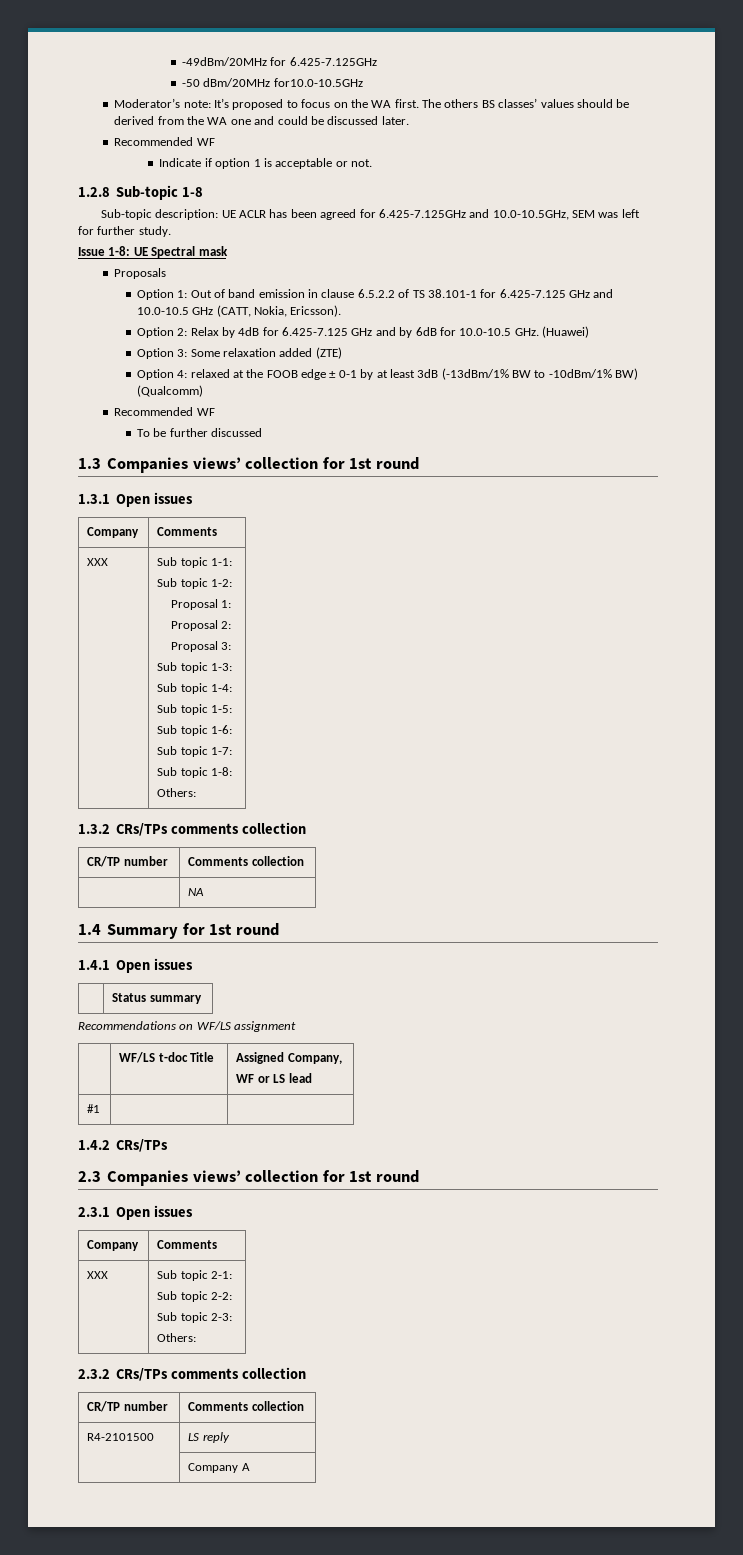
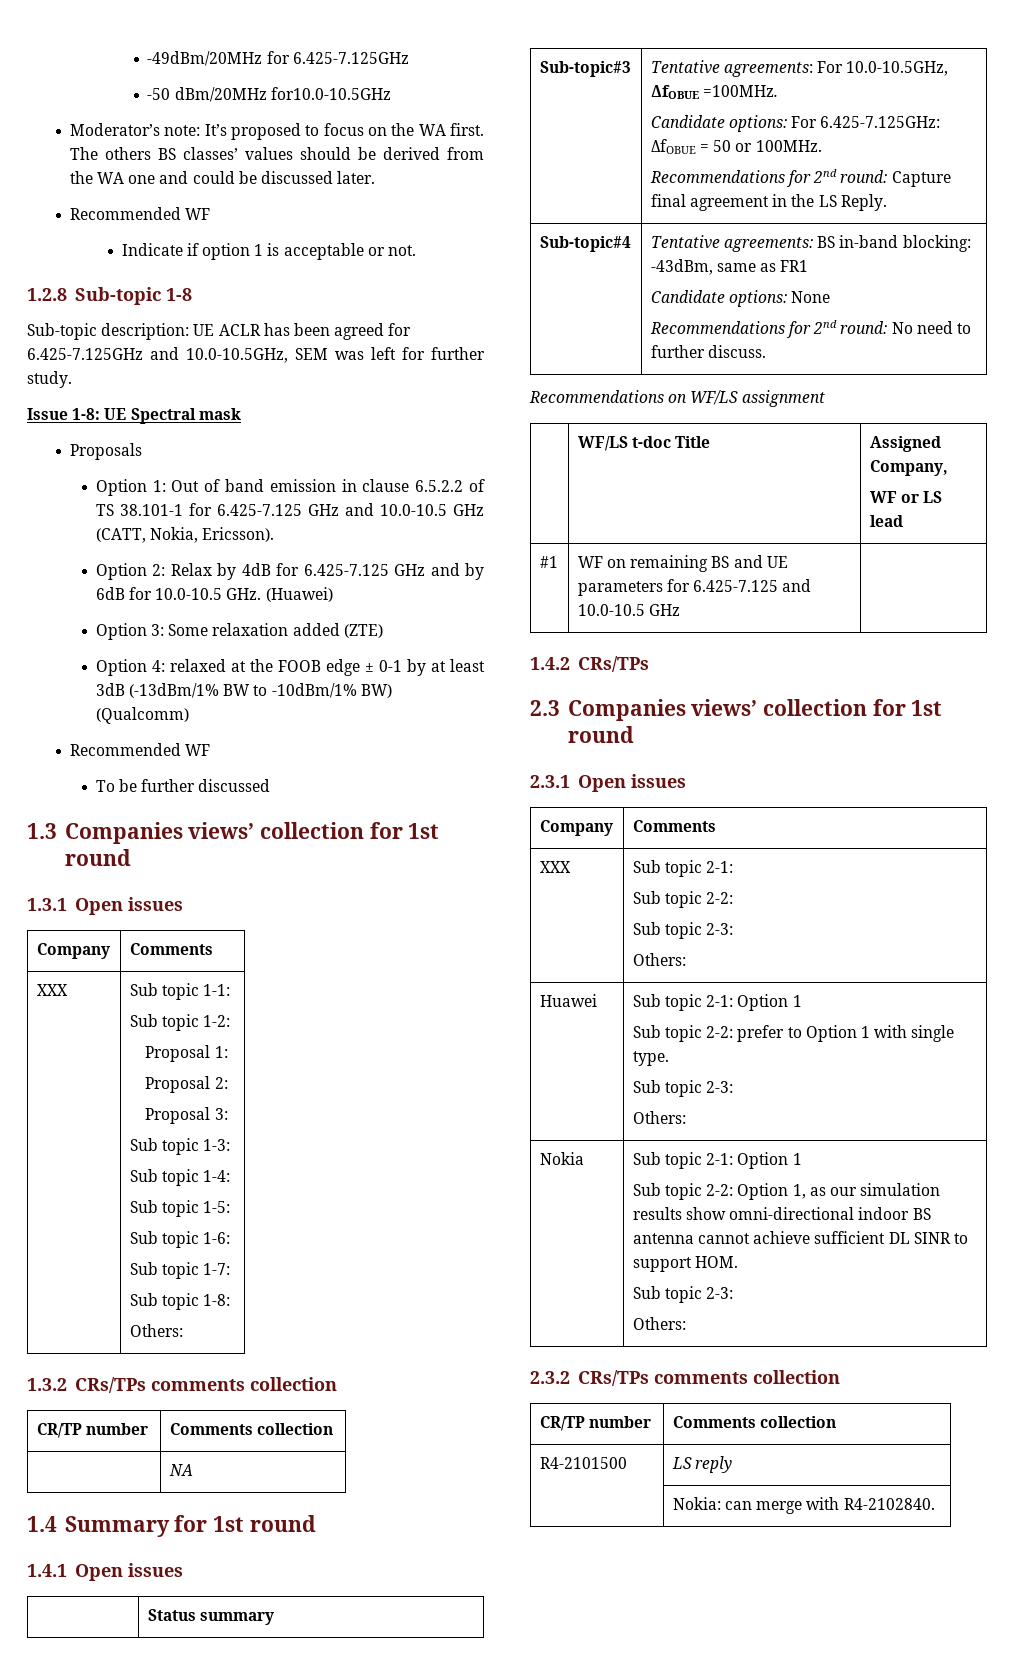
+ Sub-topic#3 | Tentative agreements: For 10.0-10.5GHz, ΔfOBUE =100MHz.
+ Candidate options: For 6.425-7.125GHz: ΔfOBUE = 50 or 100MHz.
+ Recommendations for 2nd round: Capture final agreement in the LS Reply.
+ Sub-topic#4 | Tentative agreements: BS in-band blocking: -43dBm, same as FR1
+ Candidate options: None
+ Recommendations for 2nd round: No need to further discuss.
- #1 | |
+ #1 | WF on remaining BS and UE parameters for 6.425-7.125 and 10.0-10.5 GHz |
+ Huawei | Sub topic 2-1: Option 1
+ Sub topic 2-2: prefer to Option 1 with single type.
+ Sub topic 2-3:
+ Others:
+ Nokia | Sub topic 2-1: Option 1
+ Sub topic 2-2: Option 1, as our simulation results show omni-directional indoor BS antenna cannot achieve sufficient DL SINR to support HOM.
+ Sub topic 2-3:
+ Others:
- | Company A
+ | Nokia: can merge with R4-2102840.

